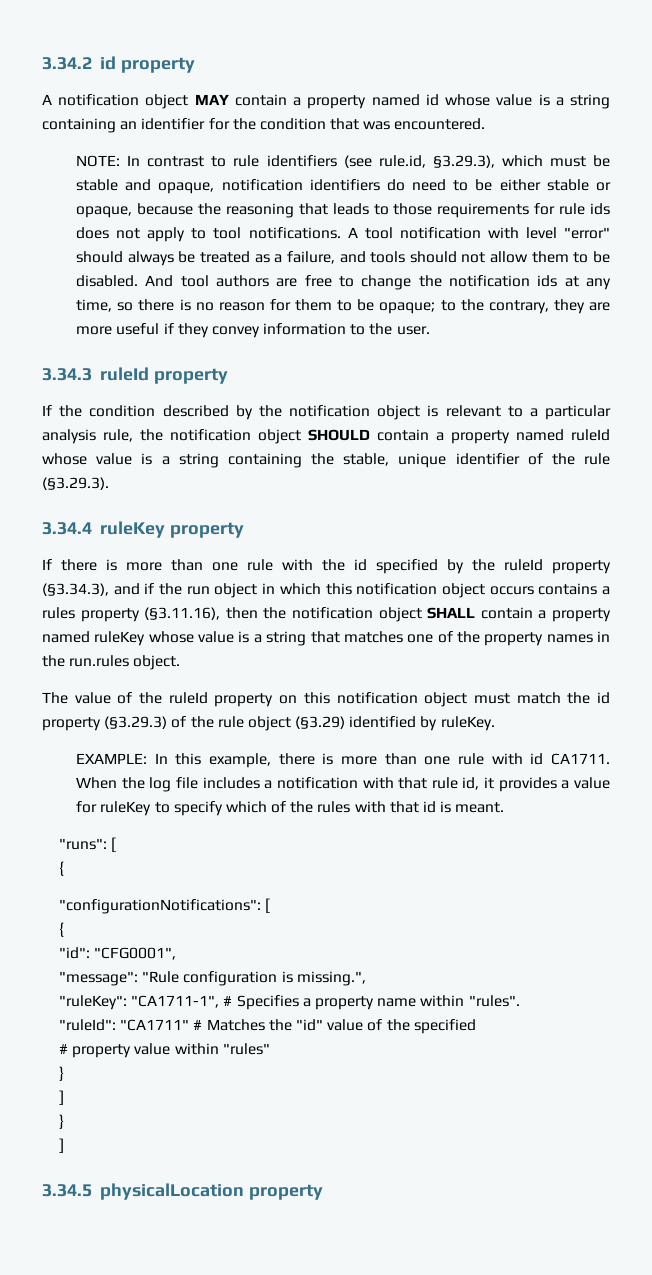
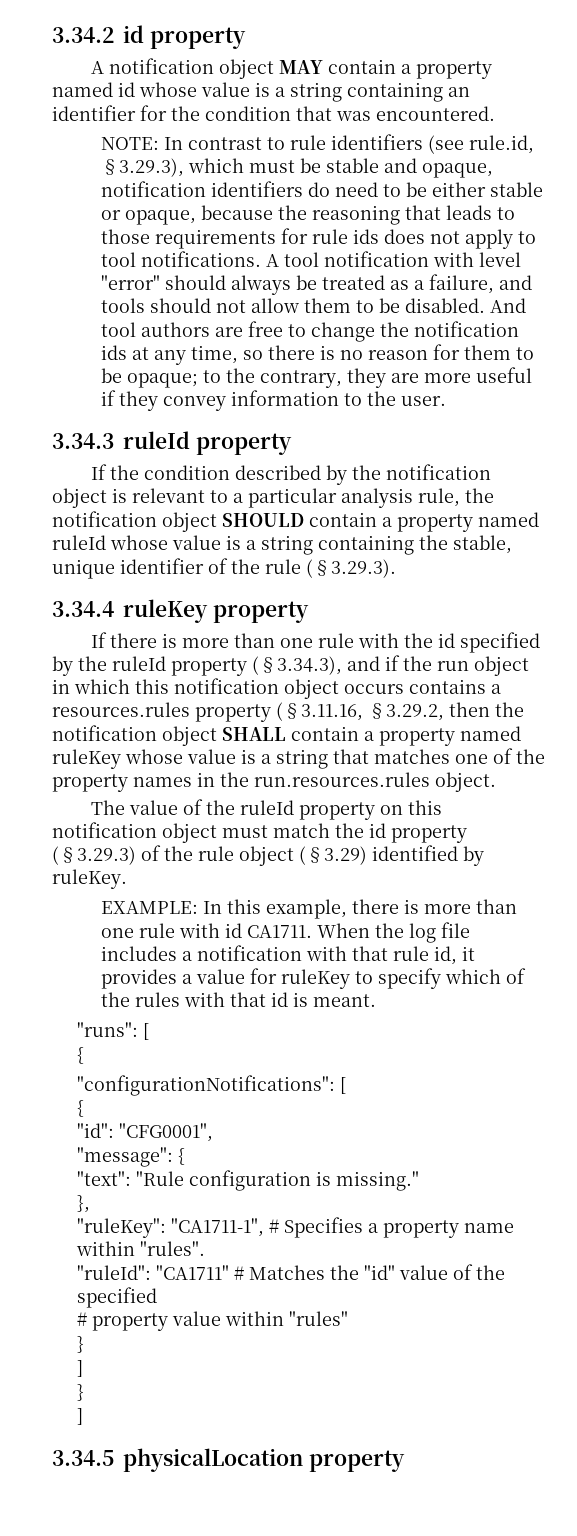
- If there is more than one rule with the id specified by the ruleId property (§3.34.3), and if the run object in which this notification object occurs contains a rules property (§3.11.16), then the notification object SHALL contain a property named ruleKey whose value is a string that matches one of the property names in the run.rules object.
+ If there is more than one rule with the id specified by the ruleId property (§3.34.3), and if the run object in which this notification object occurs contains a resources.rules property (§3.11.16, §3.29.2, then the notification object SHALL contain a property named ruleKey whose value is a string that matches one of the property names in the run.resources.rules object.
- "message": "Rule configuration is missing.",
+ "message": {
+ "text": "Rule configuration is missing."
+ },

